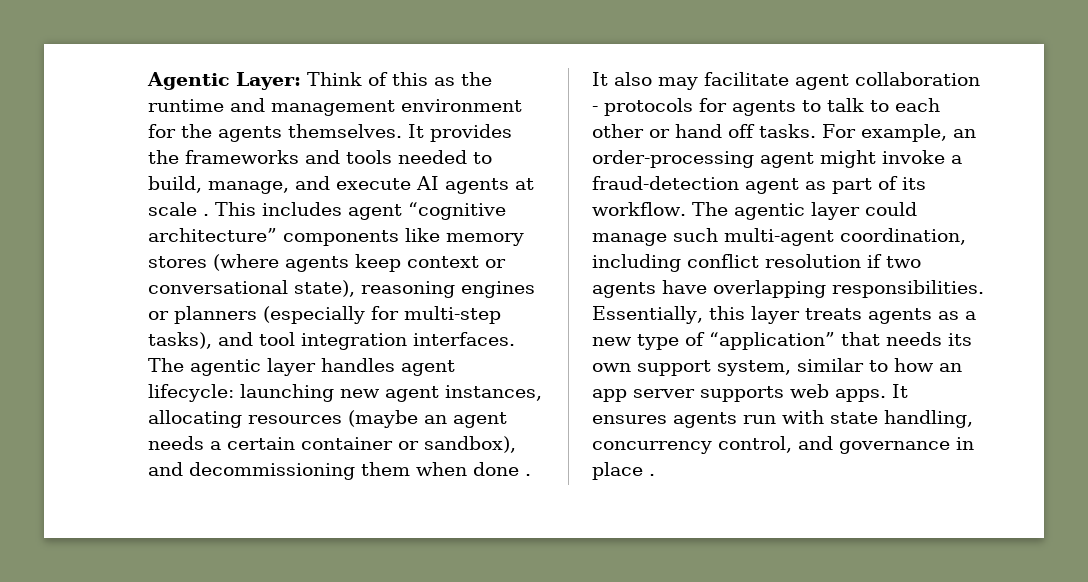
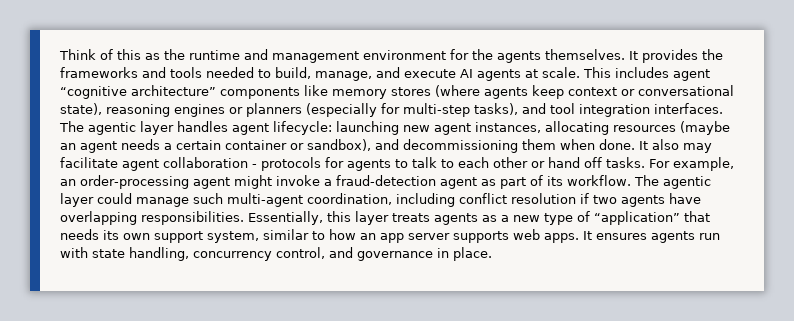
- Agentic Layer: Think of this as the runtime and management environment for the agents themselves.
+ Think of this as the runtime and management environment for the agents themselves.
- It provides the frameworks and tools needed to build, manage, and execute AI agents at scale .
+ It provides the frameworks and tools needed to build, manage, and execute AI agents at scale.
- The agentic layer handles agent lifecycle: launching new agent instances, allocating resources (maybe an agent needs a certain container or sandbox), and decommissioning them when done .
+ The agentic layer handles agent lifecycle: launching new agent instances, allocating resources (maybe an agent needs a certain container or sandbox), and decommissioning them when done.
- It ensures agents run with state handling, concurrency control, and governance in place .
+ It ensures agents run with state handling, concurrency control, and governance in place.

